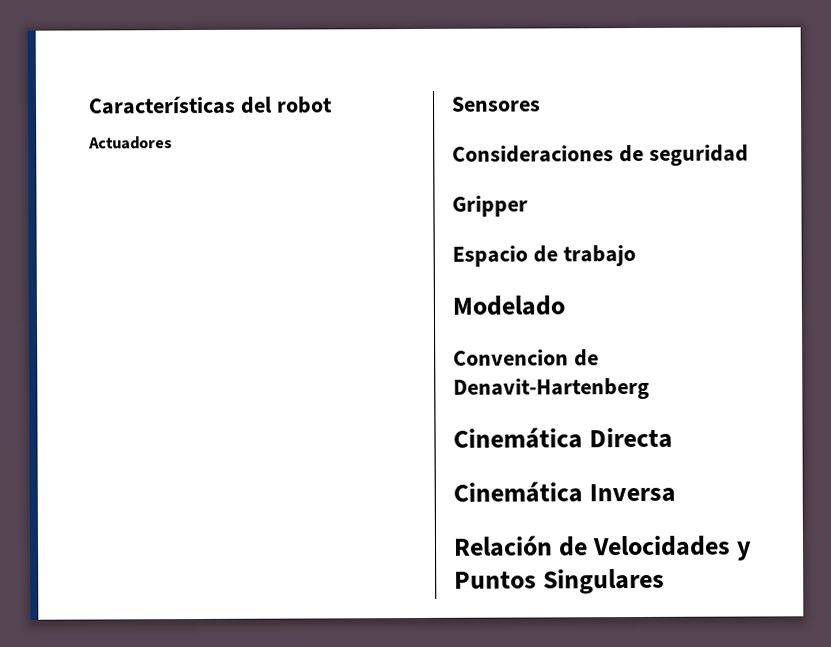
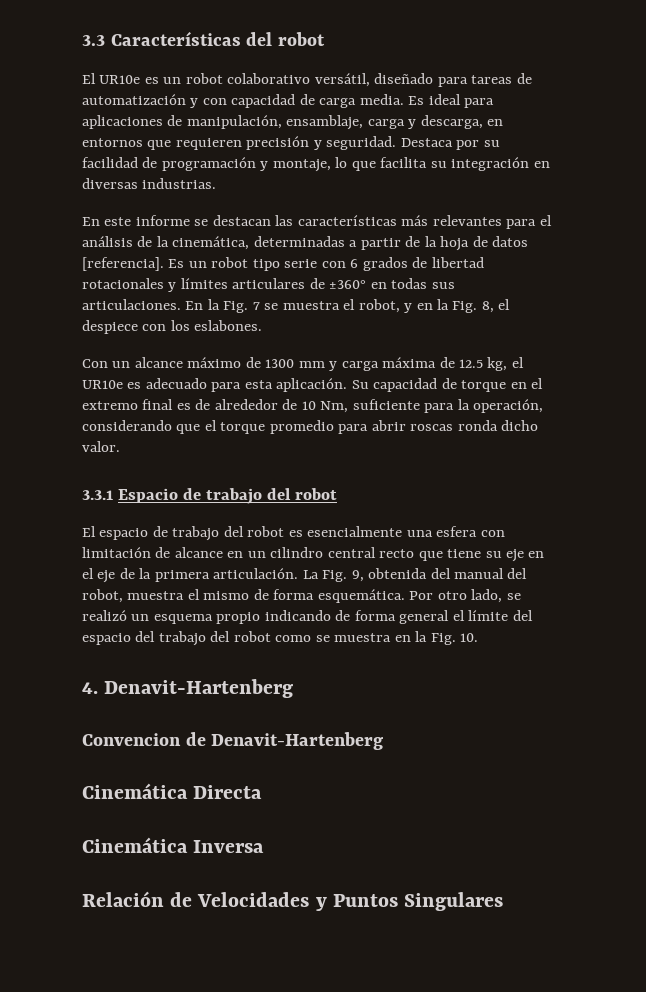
- Características del robot
+ 3.3 Características del robot
- Actuadores
- Sensores
- Consideraciones de seguridad
- Gripper
- Espacio de trabajo
- Modelado
+ El UR10e es un robot colaborativo versátil, diseñado para tareas de automatización y con capacidad de carga media. Es ideal para aplicaciones de manipulación, ensamblaje, carga y descarga, en entornos que requieren precisión y seguridad. Destaca por su facilidad de programación y montaje, lo que facilita su integración en diversas industrias.
+ En este informe se destacan las características más relevantes para el análisis de la cinemática, determinadas a partir de la hoja de datos [referencia]. Es un robot tipo serie con 6 grados de libertad rotacionales y límites articulares de ±360° en todas sus articulaciones. En la Fig. 7 se muestra el robot, y en la Fig. 8, el despiece con los eslabones.
+ Con un alcance máximo de 1300 mm y carga máxima de 12.5 kg, el UR10e es adecuado para esta aplicación. Su capacidad de torque en el extremo final es de alrededor de 10 Nm, suficiente para la operación, considerando que el torque promedio para abrir roscas ronda dicho valor.
+ 3.3.1 Espacio de trabajo del robot
+ El espacio de trabajo del robot es esencialmente una esfera con limitación de alcance en un cilindro central recto que tiene su eje en el eje de la primera articulación. La Fig. 9, obtenida del manual del robot, muestra el mismo de forma esquemática. Por otro lado, se realizó un esquema propio indicando de forma general el límite del espacio del trabajo del robot como se muestra en la Fig. 10.
+ 4. Denavit-Hartenberg

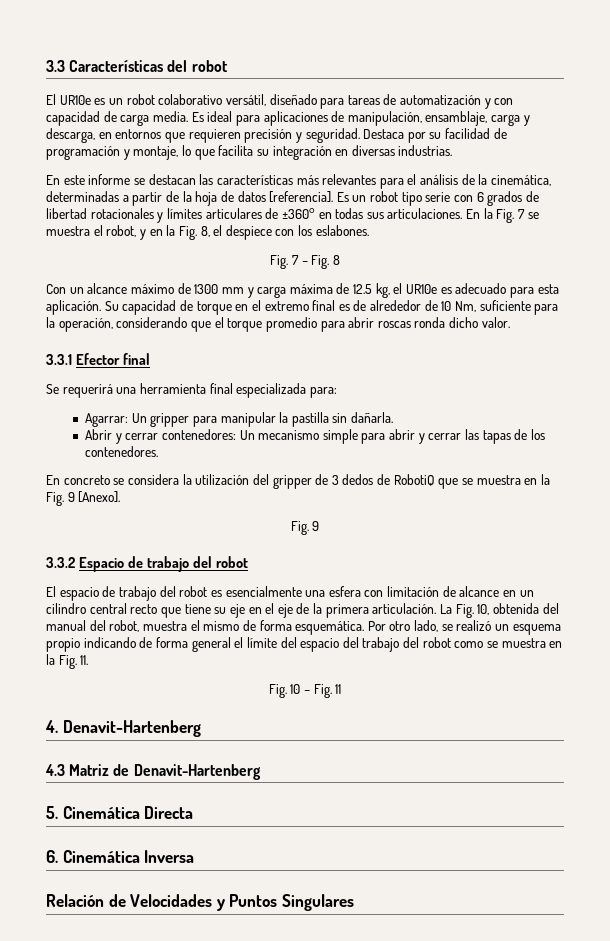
+ Fig. 7 – Fig. 8
- 3.3.1 Espacio de trabajo del robot
+ 3.3.1 Efector final
+ Se requerirá una herramienta final especializada para:
+ Agarrar: Un gripper para manipular la pastilla sin dañarla.
+ Abrir y cerrar contenedores: Un mecanismo simple para abrir y cerrar las tapas de los contenedores.
+ En concreto se considera la utilización del gripper de 3 dedos de RobotiQ que se muestra en la Fig. 9 [Anexo].
+ Fig. 9
+ 3.3.2 Espacio de trabajo del robot
- La Fig. 9, obtenida del manual del robot, muestra el mismo de forma esquemática.
+ La Fig. 10, obtenida del manual del robot, muestra el mismo de forma esquemática.
- Por otro lado, se realizó un esquema propio indicando de forma general el límite del espacio del trabajo del robot como se muestra en la Fig. 10.
+ Por otro lado, se realizó un esquema propio indicando de forma general el límite del espacio del trabajo del robot como se muestra en la Fig. 11.
+ Fig. 10 – Fig. 11
- Convencion de Denavit-Hartenberg
+ 4.3 Matriz de Denavit-Hartenberg
- Cinemática Directa
+ 5. Cinemática Directa
- Cinemática Inversa
+ 6. Cinemática Inversa

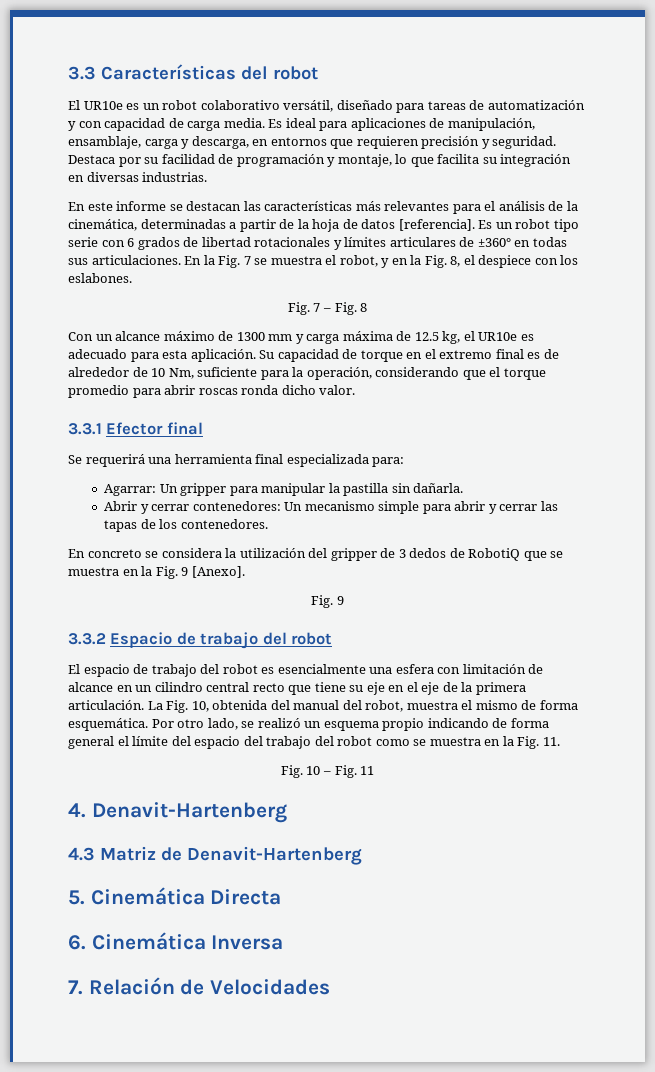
- Relación de Velocidades y Puntos Singulares
+ 7. Relación de Velocidades

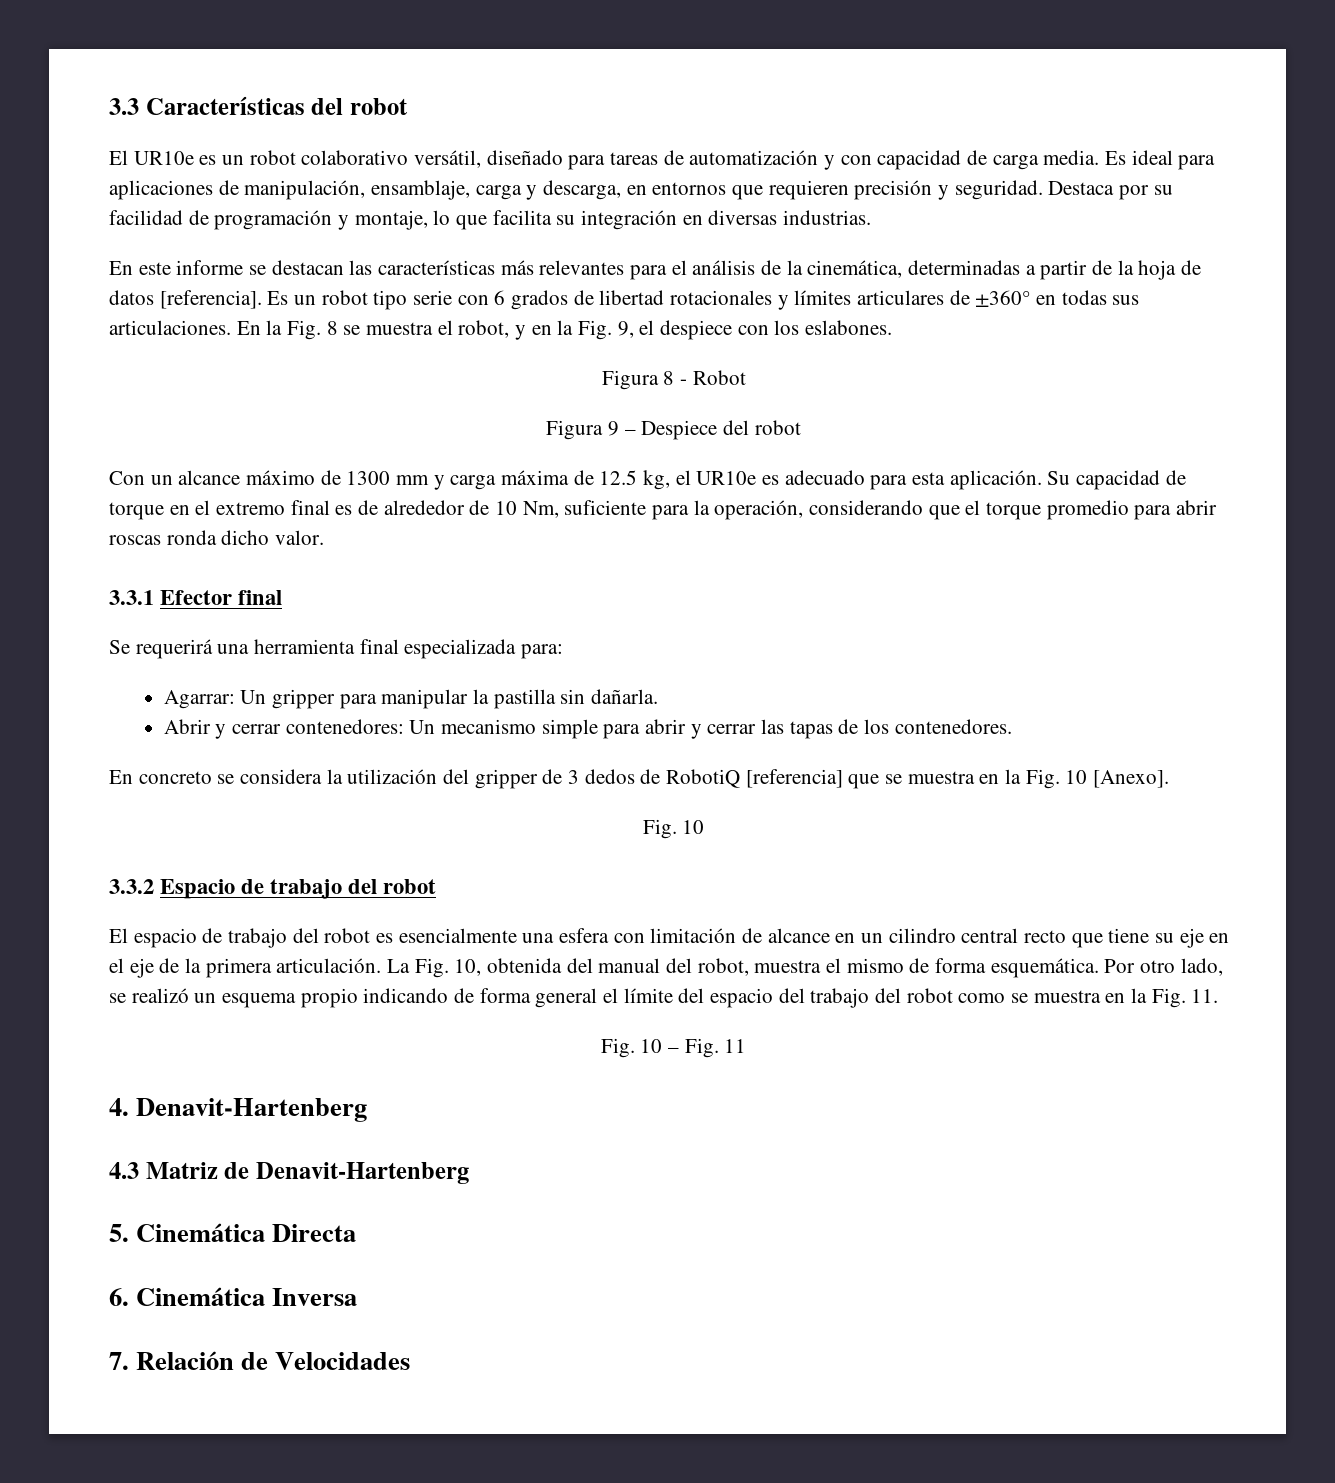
- En la Fig. 7 se muestra el robot, y en la Fig. 8, el despiece con los eslabones.
+ En la Fig. 8 se muestra el robot, y en la Fig. 9, el despiece con los eslabones.
- Fig. 7 – Fig. 8
+ Figura 8 - Robot
+ Figura 9 – Despiece del robot
- En concreto se considera la utilización del gripper de 3 dedos de RobotiQ que se muestra en la Fig. 9 [Anexo].
- Fig. 9
+ En concreto se considera la utilización del gripper de 3 dedos de RobotiQ [referencia] que se muestra en la Fig. 10 [Anexo].
+ Fig. 10

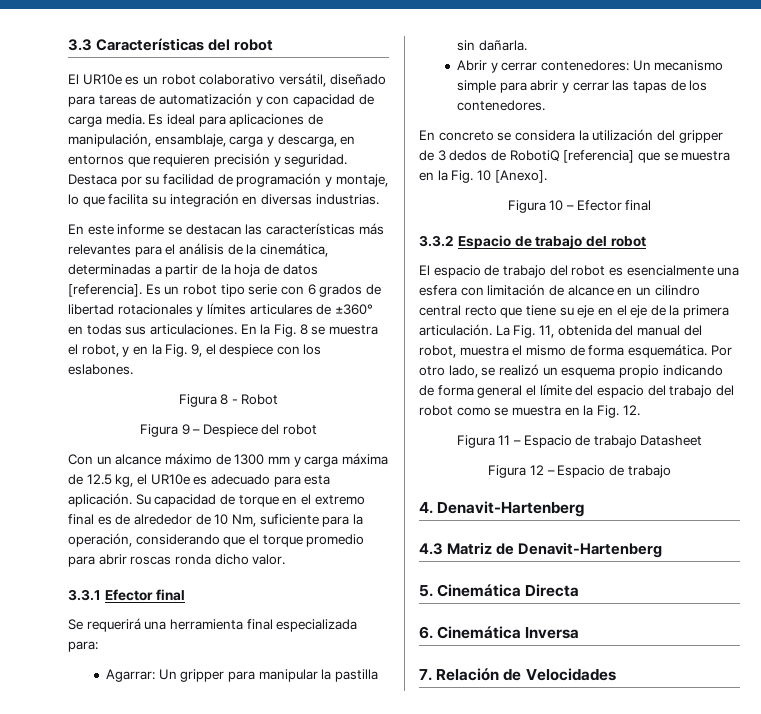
  En concreto se considera la utilización del gripper de 3 dedos de RobotiQ [referencia] que se muestra en la Fig. 10 [Anexo].
- Fig. 10
+ Figura 10 – Efector final
- La Fig. 10, obtenida del manual del robot, muestra el mismo de forma esquemática.
+ La Fig. 11, obtenida del manual del robot, muestra el mismo de forma esquemática.
- Por otro lado, se realizó un esquema propio indicando de forma general el límite del espacio del trabajo del robot como se muestra en la Fig. 11.
- Fig. 10 – Fig. 11
+ Por otro lado, se realizó un esquema propio indicando de forma general el límite del espacio del trabajo del robot como se muestra en la Fig. 12.
+ Figura 11 – Espacio de trabajo Datasheet
+ Figura 12 – Espacio de trabajo

